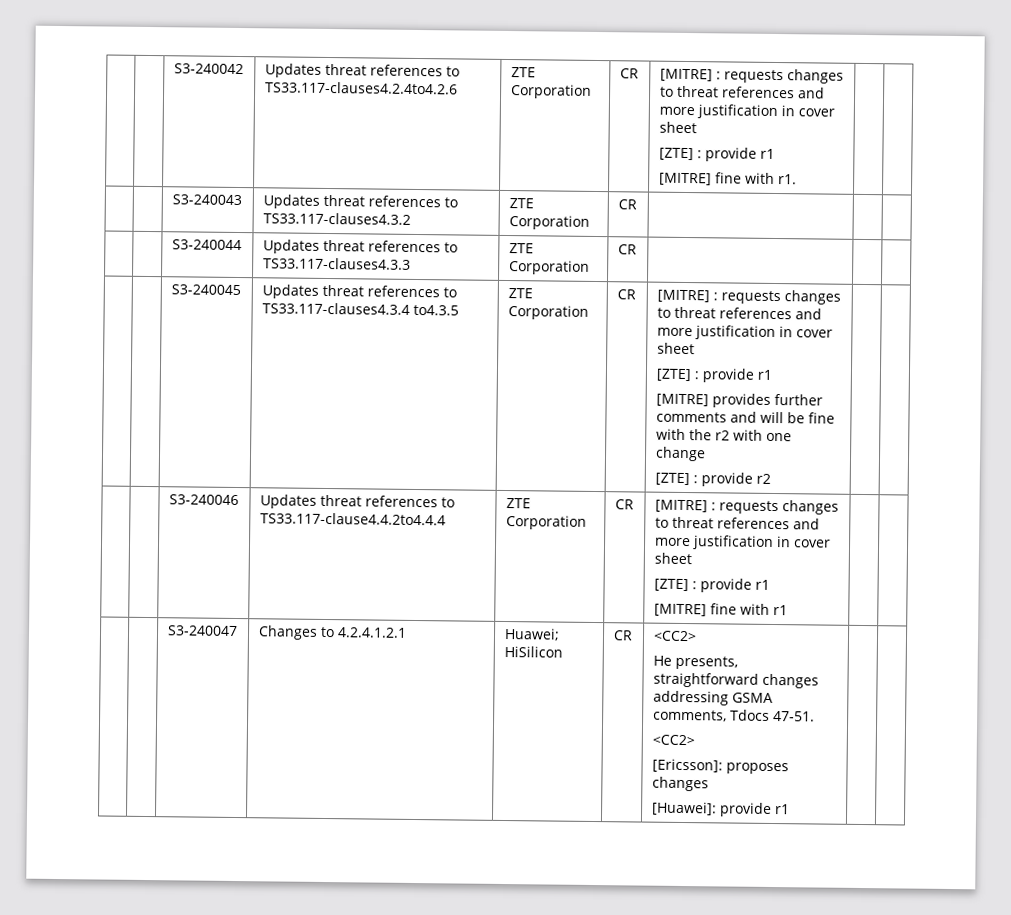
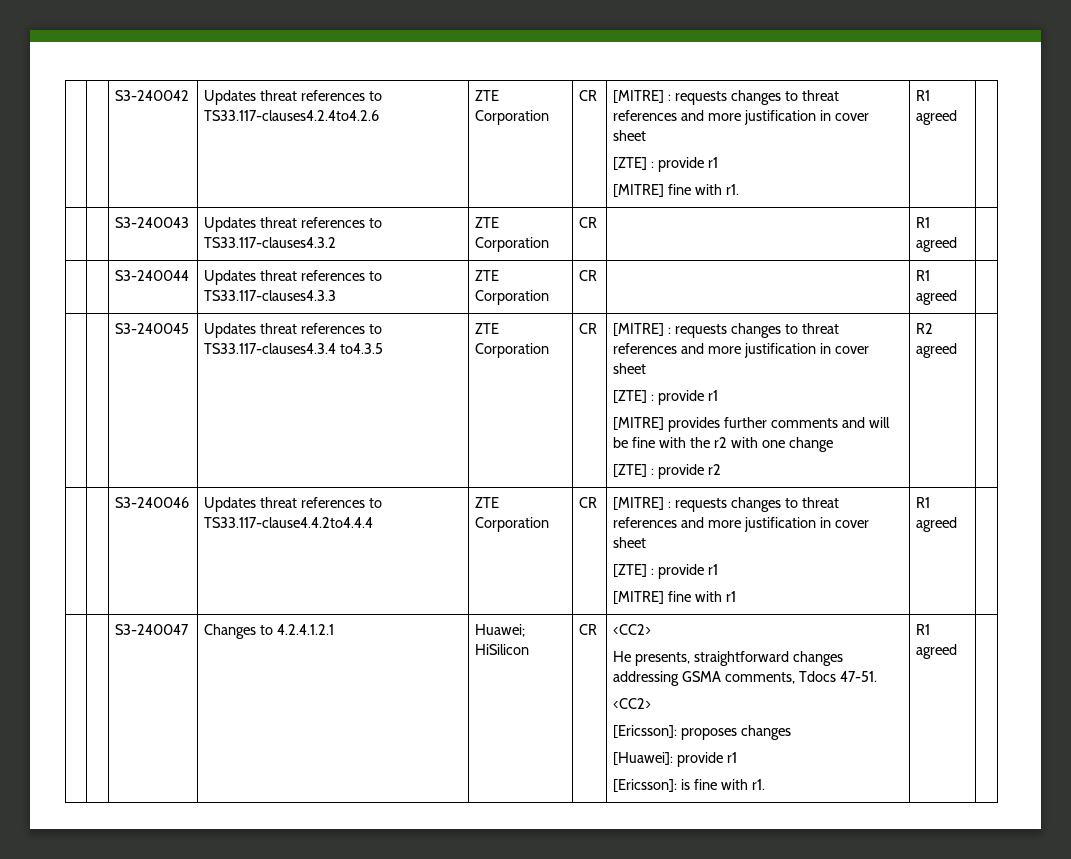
  | | S3-240042 | Updates threat references to TS33.117-clauses4.2.4to4.2.6 | ZTE Corporation | CR | [MITRE] : requests changes to threat references and more justification in cover sheet
  [ZTE] : provide r1
- [MITRE] fine with r1. | |
+ [MITRE] fine with r1. | R1 agreed |
- | | S3-240043 | Updates threat references to TS33.117-clauses4.3.2 | ZTE Corporation | CR | | |
+ | | S3-240043 | Updates threat references to TS33.117-clauses4.3.2 | ZTE Corporation | CR | | R1 agreed |
- | | S3-240044 | Updates threat references to TS33.117-clauses4.3.3 | ZTE Corporation | CR | | |
+ | | S3-240044 | Updates threat references to TS33.117-clauses4.3.3 | ZTE Corporation | CR | | R1 agreed |
+ R2 agreed
  | | S3-240046 | Updates threat references to TS33.117-clause4.4.2to4.4.4 | ZTE Corporation | CR | [MITRE] : requests changes to threat references and more justification in cover sheet
  [ZTE] : provide r1
- [MITRE] fine with r1 | |
+ [MITRE] fine with r1 | R1 agreed |
  | | S3-240047 | Changes to 4.2.4.1.2.1 | Huawei; HiSilicon | CR | <CC2>
  He presents, straightforward changes addressing GSMA comments, Tdocs 47-51.
  <CC2>
  [Ericsson]: proposes changes
- [Huawei]: provide r1 | |
+ [Huawei]: provide r1
+ [Ericsson]: is fine with r1. | R1 agreed |

